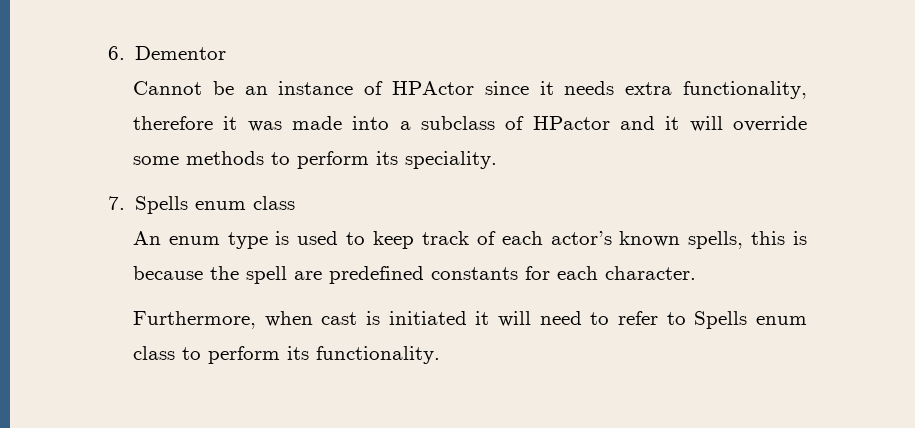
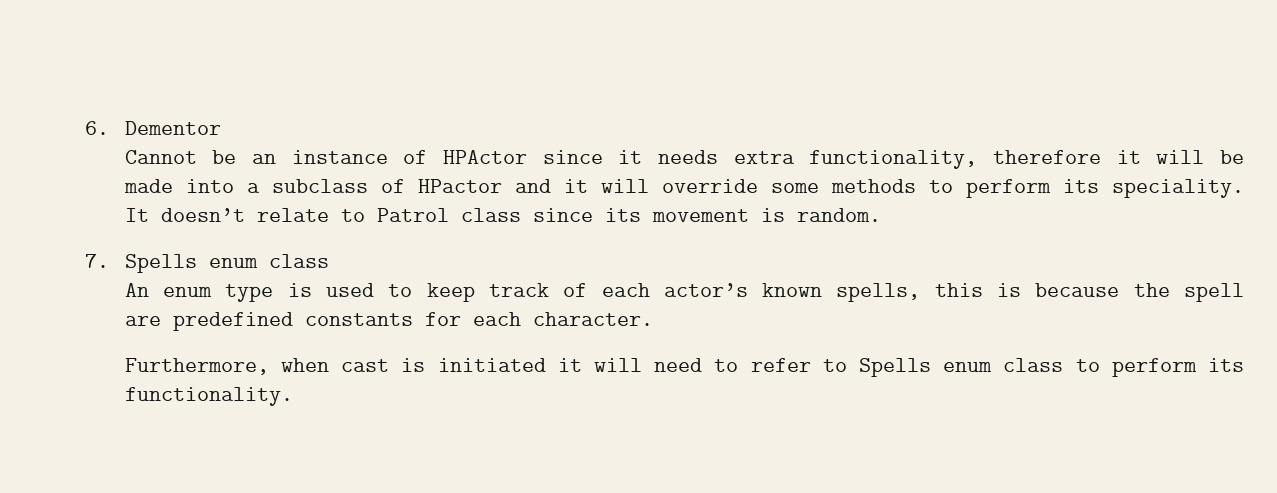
- Cannot be an instance of HPActor since it needs extra functionality, therefore it was made into a subclass of HPactor and it will override some methods to perform its speciality.
+ Cannot be an instance of HPActor since it needs extra functionality, therefore it will be made into a subclass of HPactor and it will override some methods to perform its speciality. It doesn’t relate to Patrol class since its movement is random.

